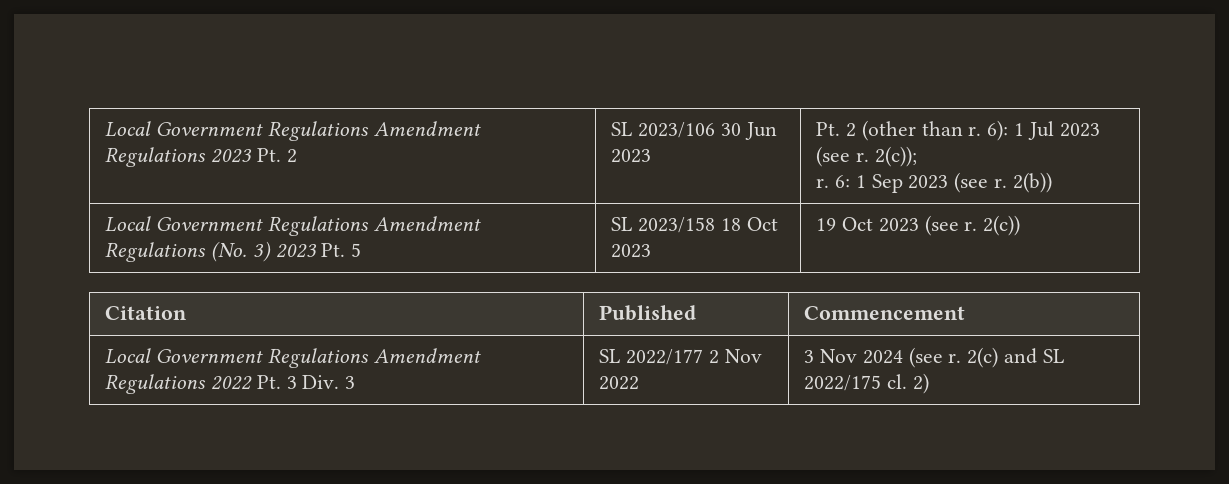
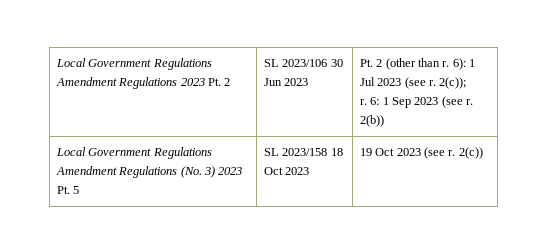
- Citation | Published | Commencement
- Local Government Regulations Amendment Regulations 2022 Pt. 3 Div. 3 | SL 2022/177 2 Nov 2022 | 3 Nov 2024 (see r. 2(c) and SL 2022/175 cl. 2)

